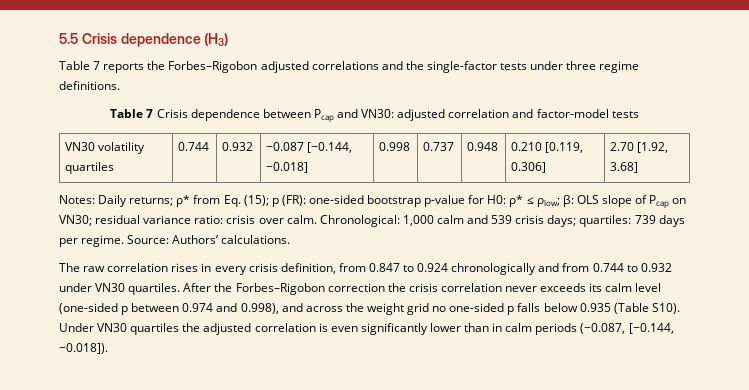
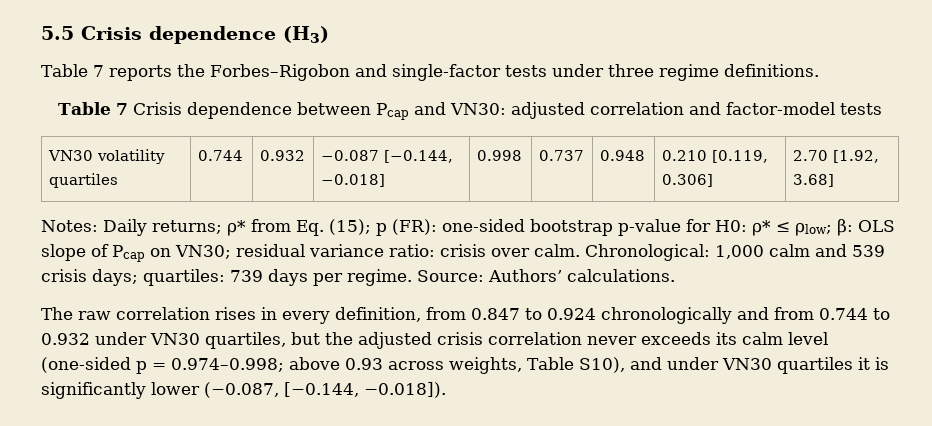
- Table 7 reports the Forbes–Rigobon adjusted correlations and the single-factor tests under three regime definitions.
+ Table 7 reports the Forbes–Rigobon and single-factor tests under three regime definitions.
- The raw correlation rises in every crisis definition, from 0.847 to 0.924 chronologically and from 0.744 to 0.932 under VN30 quartiles. After the Forbes–Rigobon correction the crisis correlation never exceeds its calm level (one-sided p between 0.974 and 0.998), and across the weight grid no one-sided p falls below 0.935 (Table S10). Under VN30 quartiles the adjusted correlation is even significantly lower than in calm periods (−0.087, [−0.144, −0.018]).
+ The raw correlation rises in every definition, from 0.847 to 0.924 chronologically and from 0.744 to 0.932 under VN30 quartiles, but the adjusted crisis correlation never exceeds its calm level (one-sided p = 0.974–0.998; above 0.93 across weights, Table S10), and under VN30 quartiles it is significantly lower (−0.087, [−0.144, −0.018]).

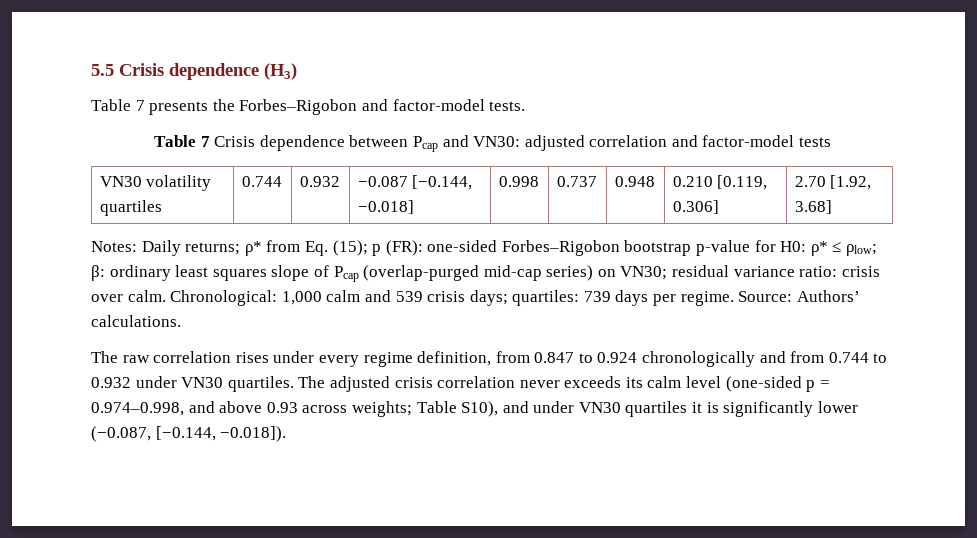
- Table 7 reports the Forbes–Rigobon and single-factor tests under three regime definitions.
+ Table 7 presents the Forbes–Rigobon and factor-model tests.
- Notes: Daily returns; ρ* from Eq. (15); p (FR): one-sided bootstrap p-value for H0: ρ* ≤ ρlow; β: OLS slope of Pcap on VN30; residual variance ratio: crisis over calm.
+ Notes: Daily returns; ρ* from Eq. (15); p (FR): one-sided Forbes–Rigobon bootstrap p-value for H0: ρ* ≤ ρlow; β: ordinary least squares slope of Pcap (overlap-purged mid-cap series) on VN30; residual variance ratio: crisis over calm.
- The raw correlation rises in every definition, from 0.847 to 0.924 chronologically and from 0.744 to 0.932 under VN30 quartiles, but the adjusted crisis correlation never exceeds its calm level (one-sided p = 0.974–0.998; above 0.93 across weights, Table S10), and under VN30 quartiles it is significantly lower (−0.087, [−0.144, −0.018]).
+ The raw correlation rises under every regime definition, from 0.847 to 0.924 chronologically and from 0.744 to 0.932 under VN30 quartiles. The adjusted crisis correlation never exceeds its calm level (one-sided p = 0.974–0.998, and above 0.93 across weights; Table S10), and under VN30 quartiles it is significantly lower (−0.087, [−0.144, −0.018]).

